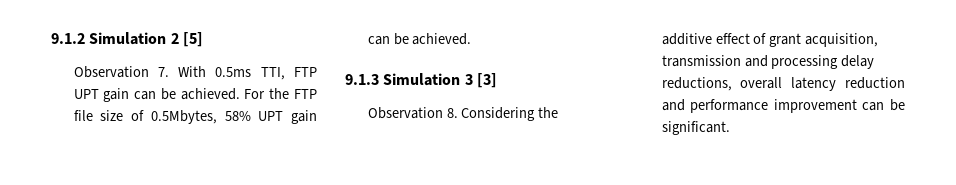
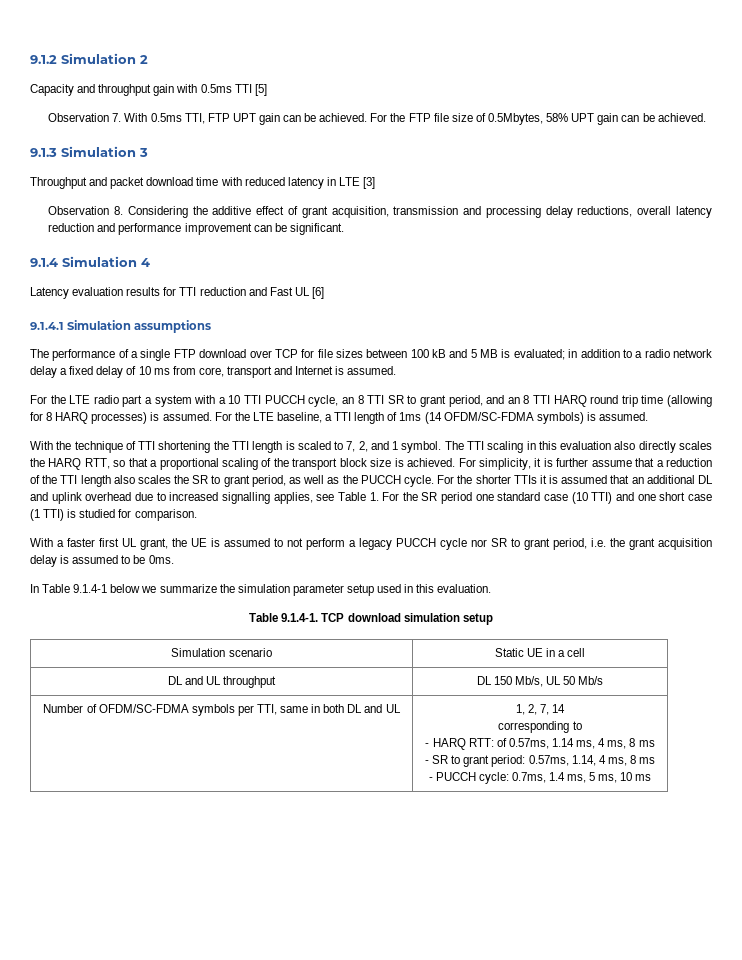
- 9.1.2 Simulation 2 [5]
+ 9.1.2 Simulation 2
+ Capacity and throughput gain with 0.5ms TTI [5]
- 9.1.3 Simulation 3 [3]
+ 9.1.3 Simulation 3
+ Throughput and packet download time with reduced latency in LTE [3]
+ 9.1.4 Simulation 4
+ Latency evaluation results for TTI reduction and Fast UL [6]
+ 9.1.4.1 Simulation assumptions
+ The performance of a single FTP download over TCP for file sizes between 100 kB and 5 MB is evaluated; in addition to a radio network delay a fixed delay of 10 ms from core, transport and Internet is assumed.
+ For the LTE radio part a system with a 10 TTI PUCCH cycle, an 8 TTI SR to grant period, and an 8 TTI HARQ round trip time (allowing for 8 HARQ processes) is assumed. For the LTE baseline, a TTI length of 1ms (14 OFDM/SC-FDMA symbols) is assumed.
+ With the technique of TTI shortening the TTI length is scaled to 7, 2, and 1 symbol. The TTI scaling in this evaluation also directly scales the HARQ RTT, so that a proportional scaling of the transport block size is achieved. For simplicity, it is further assume that a reduction of the TTI length also scales the SR to grant period, as well as the PUCCH cycle. For the shorter TTIs it is assumed that an additional DL and uplink overhead due to increased signalling applies, see Table 1. For the SR period one standard case (10 TTI) and one short case (1 TTI) is studied for comparison.
+ With a faster first UL grant, the UE is assumed to not perform a legacy PUCCH cycle nor SR to grant period, i.e. the grant acquisition delay is assumed to be 0ms.
+ In Table 9.1.4-1 below we summarize the simulation parameter setup used in this evaluation.
+ Table 9.1.4-1. TCP download simulation setup
+ Simulation scenario | Static UE in a cell
+ DL and UL throughput | DL 150 Mb/s, UL 50 Mb/s
+ Number of OFDM/SC-FDMA symbols per TTI, same in both DL and UL | 1, 2, 7, 14
+ corresponding to
+ - HARQ RTT: of 0.57ms, 1.14 ms, 4 ms, 8 ms
+ - SR to grant period: 0.57ms, 1.14, 4 ms, 8 ms
+ - PUCCH cycle: 0.7ms, 1.4 ms, 5 ms, 10 ms

